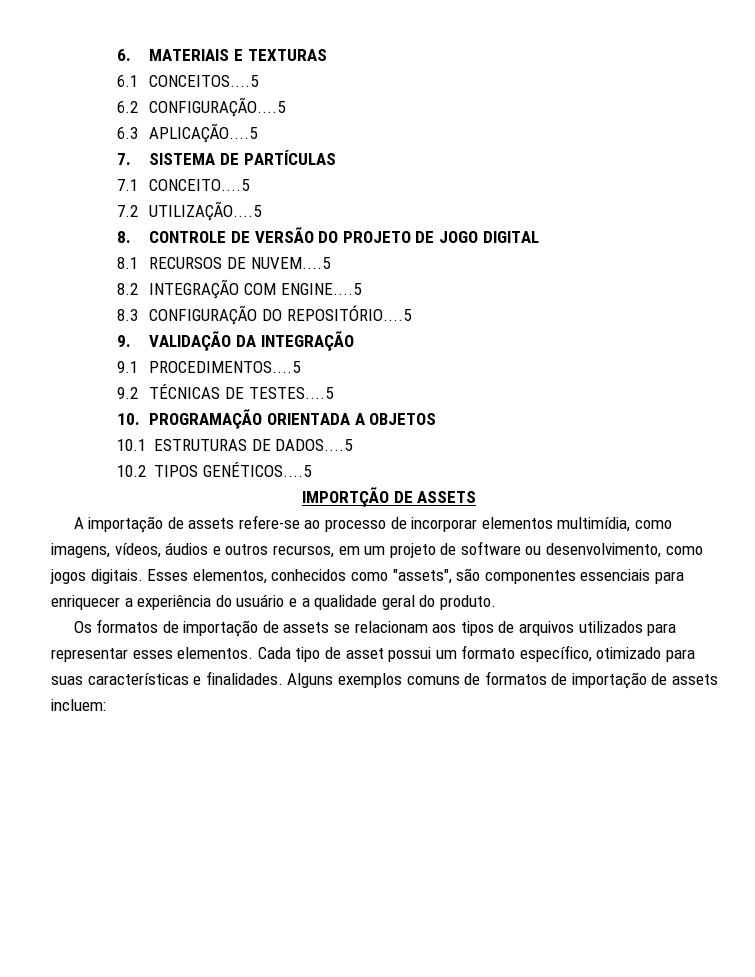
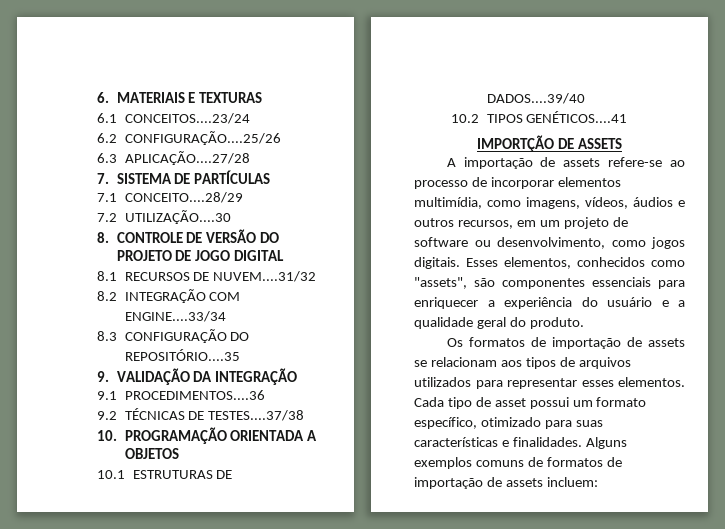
- 6.1 CONCEITOS....5
+ 6.1 CONCEITOS....23/24
- 6.2 CONFIGURAÇÃO....5
+ 6.2 CONFIGURAÇÃO....25/26
- 6.3 APLICAÇÃO....5
+ 6.3 APLICAÇÃO....27/28
- 7.1 CONCEITO....5
+ 7.1 CONCEITO....28/29
- 7.2 UTILIZAÇÃO....5
+ 7.2 UTILIZAÇÃO....30
- 8.1 RECURSOS DE NUVEM....5
+ 8.1 RECURSOS DE NUVEM....31/32
- 8.2 INTEGRAÇÃO COM ENGINE....5
+ 8.2 INTEGRAÇÃO COM ENGINE....33/34
- 8.3 CONFIGURAÇÃO DO REPOSITÓRIO....5
+ 8.3 CONFIGURAÇÃO DO REPOSITÓRIO....35
- 9.1 PROCEDIMENTOS....5
+ 9.1 PROCEDIMENTOS....36
- 9.2 TÉCNICAS DE TESTES....5
+ 9.2 TÉCNICAS DE TESTES....37/38
- 10.1 ESTRUTURAS DE DADOS....5
+ 10.1 ESTRUTURAS DE DADOS....39/40
- 10.2 TIPOS GENÉTICOS....5
+ 10.2 TIPOS GENÉTICOS....41

